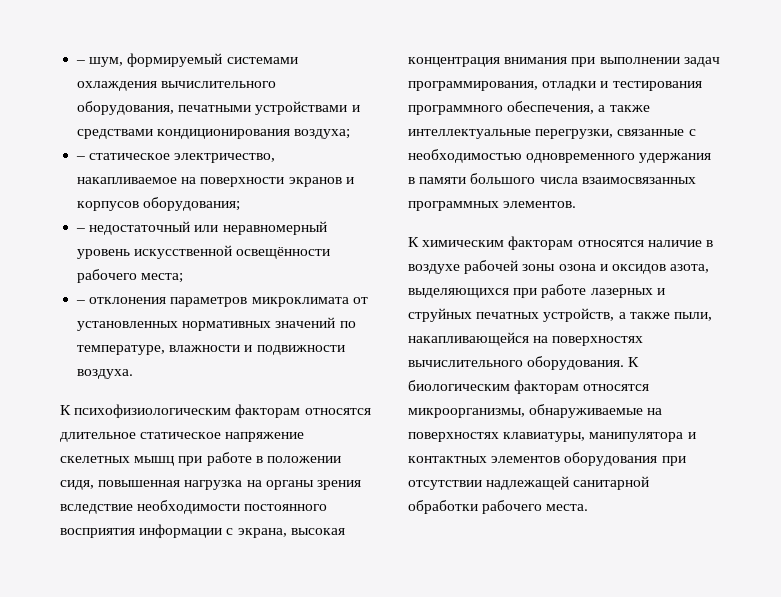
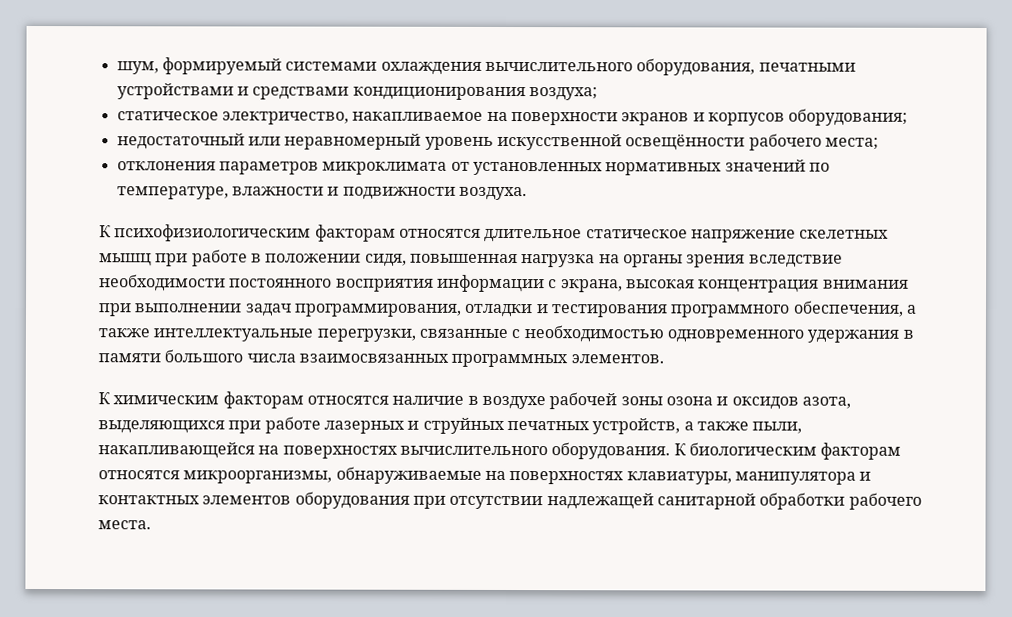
- – шум, формируемый системами охлаждения вычислительного оборудования, печатными устройствами и средствами кондиционирования воздуха;
+ шум, формируемый системами охлаждения вычислительного оборудования, печатными устройствами и средствами кондиционирования воздуха;
- – статическое электричество, накапливаемое на поверхности экранов и корпусов оборудования;
+ статическое электричество, накапливаемое на поверхности экранов и корпусов оборудования;
- – недостаточный или неравномерный уровень искусственной освещённости рабочего места;
+ недостаточный или неравномерный уровень искусственной освещённости рабочего места;
- – отклонения параметров микроклимата от установленных нормативных значений по температуре, влажности и подвижности воздуха.
+ отклонения параметров микроклимата от установленных нормативных значений по температуре, влажности и подвижности воздуха.

